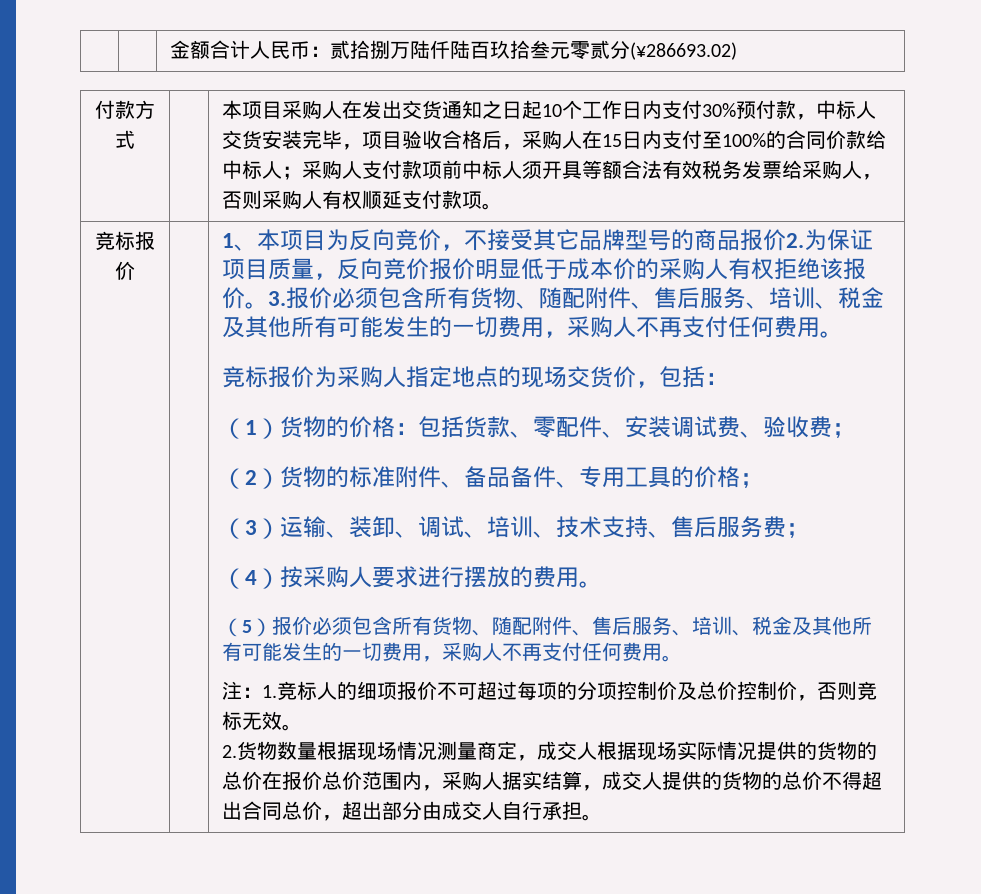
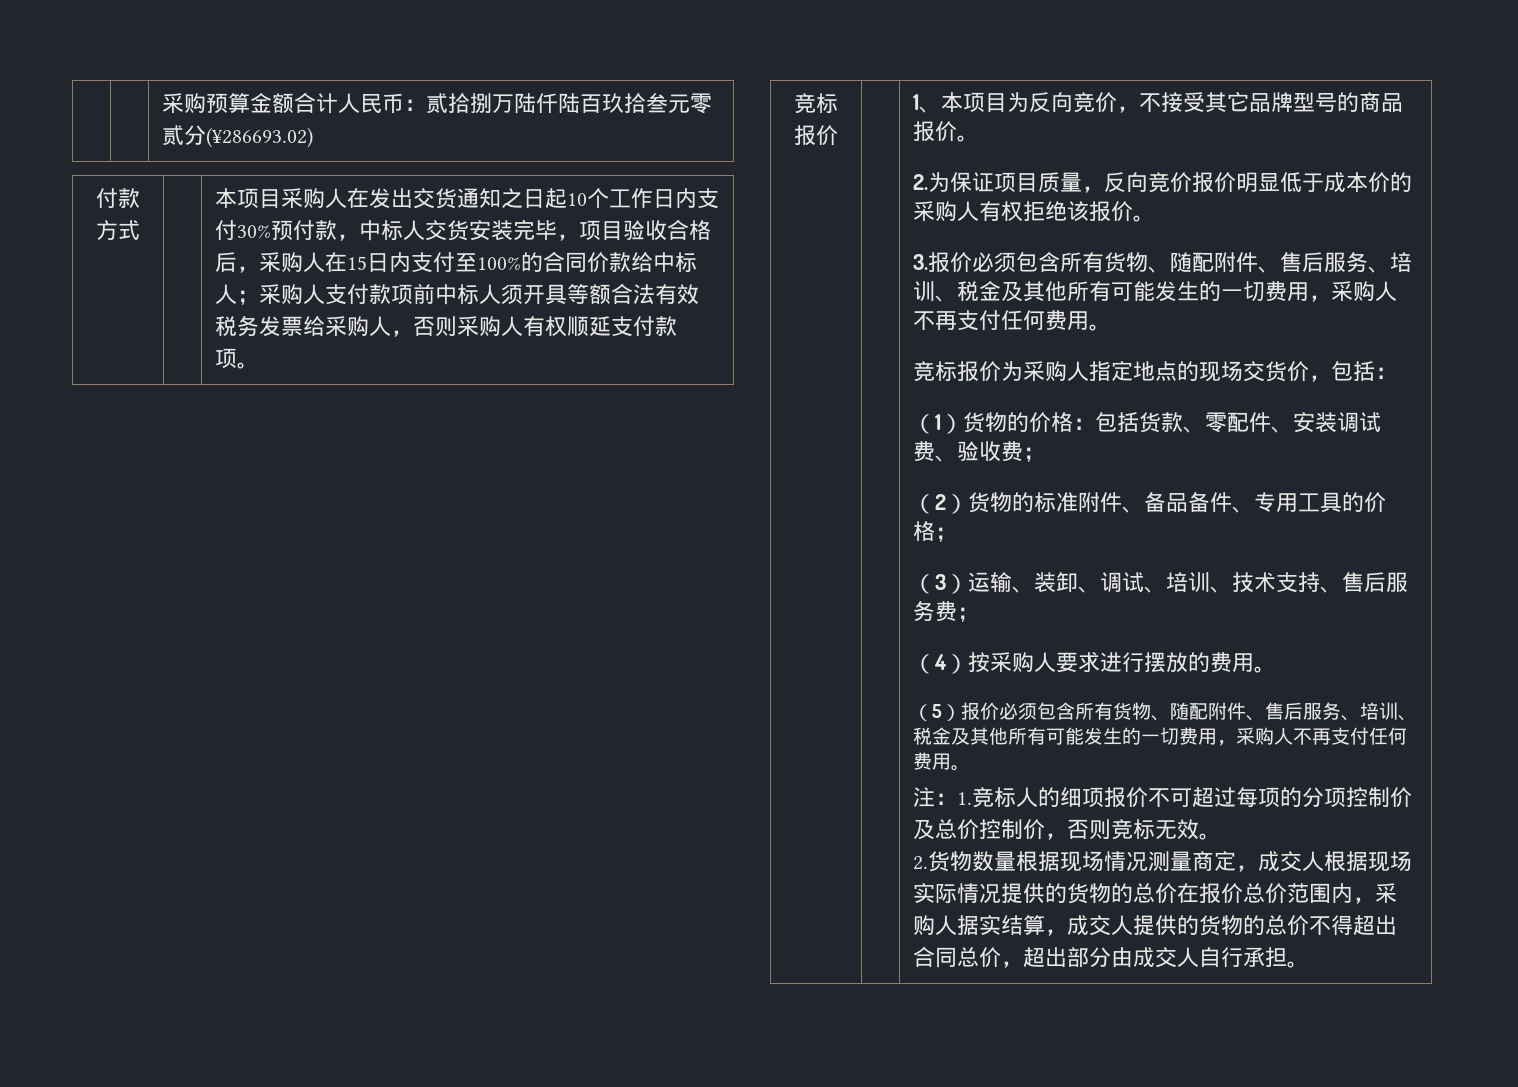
- | | 金额合计人民币：贰拾捌万陆仟陆百玖拾叁元零贰分(¥286693.02)
+ | | 采购预算金额合计人民币：贰拾捌万陆仟陆百玖拾叁元零贰分(¥286693.02)
- 1、本项目为反向竞价，不接受其它品牌型号的商品报价2.为保证项目质量，反向竞价报价明显低于成本价的采购人有权拒绝该报价。3.报价必须包含所有货物、随配附件、售后服务、培训、税金及其他所有可能发生的一切费用，采购人不再支付任何费用。
+ 1、本项目为反向竞价，不接受其它品牌型号的商品报价。
+ 2.为保证项目质量，反向竞价报价明显低于成本价的采购人有权拒绝该报价。
+ 3.报价必须包含所有货物、随配附件、售后服务、培训、税金及其他所有可能发生的一切费用，采购人不再支付任何费用。

